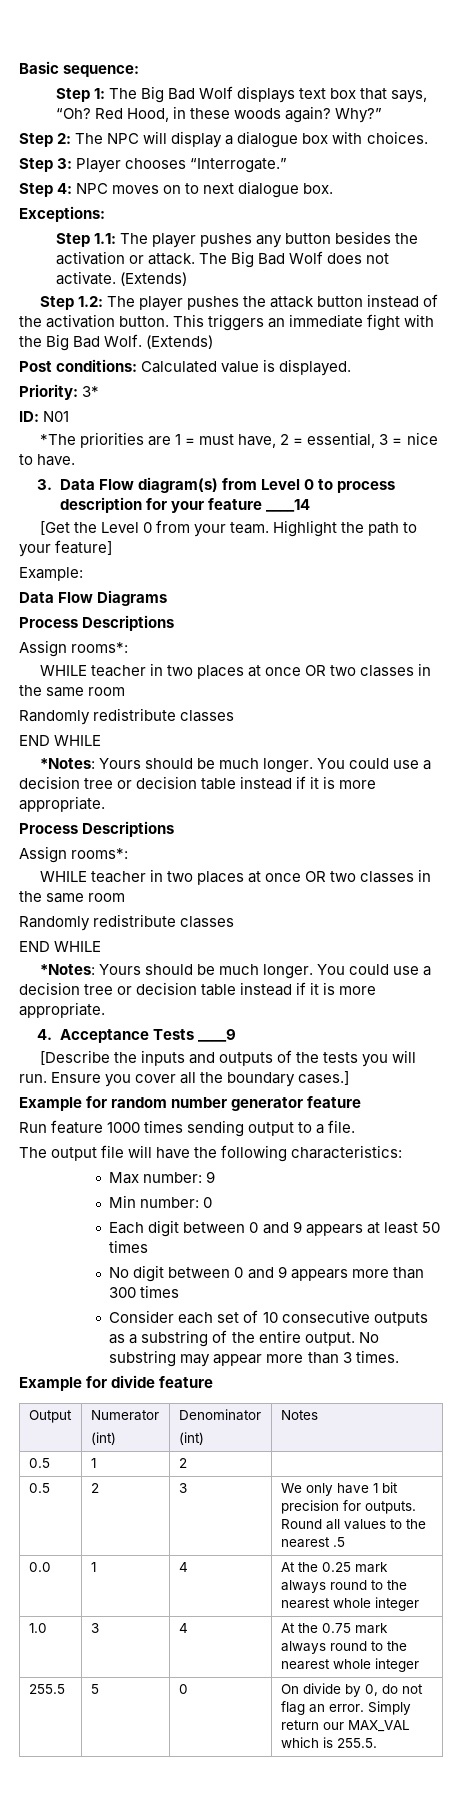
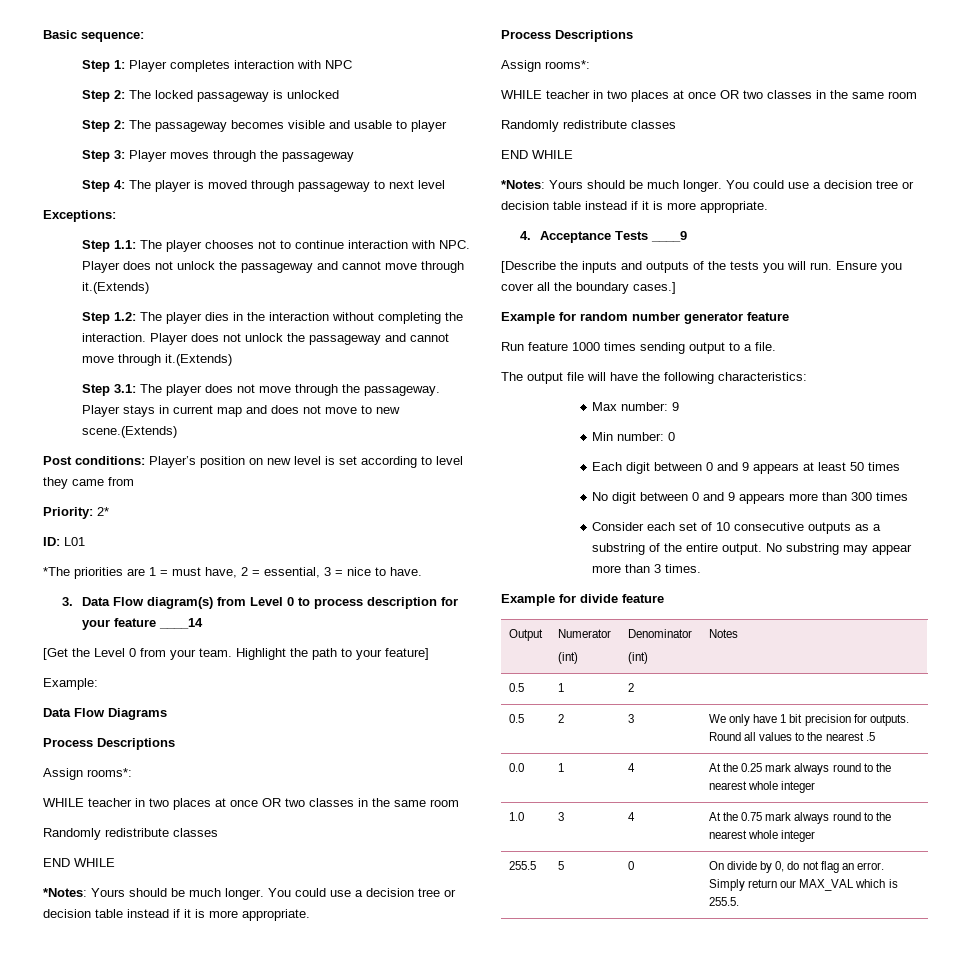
- Step 1: The Big Bad Wolf displays text box that says, “Oh? Red Hood, in these woods again? Why?”
- Step 2: The NPC will display a dialogue box with choices.
- Step 3: Player chooses “Interrogate.”
- Step 4: NPC moves on to next dialogue box.
+ Step 1: Player completes interaction with NPC
+ Step 2: The locked passageway is unlocked
+ Step 2: The passageway becomes visible and usable to player
+ Step 3: Player moves through the passageway
+ Step 4: The player is moved through passageway to next level
- Step 1.1: The player pushes any button besides the activation or attack. The Big Bad Wolf does not activate. (Extends)
- Step 1.2: The player pushes the attack button instead of the activation button. This triggers an immediate fight with the Big Bad Wolf. (Extends)
- Post conditions: Calculated value is displayed.
+ Step 1.1: The player chooses not to continue interaction with NPC. Player does not unlock the passageway and cannot move through it.(Extends)
+ Step 1.2: The player dies in the interaction without completing the interaction. Player does not unlock the passageway and cannot move through it.(Extends)
+ Step 3.1: The player does not move through the passageway. Player stays in current map and does not move to new scene.(Extends)
+ Post conditions: Player’s position on new level is set according to level they came from
- Priority: 3*
+ Priority: 2*
- ID: N01
+ ID: L01

